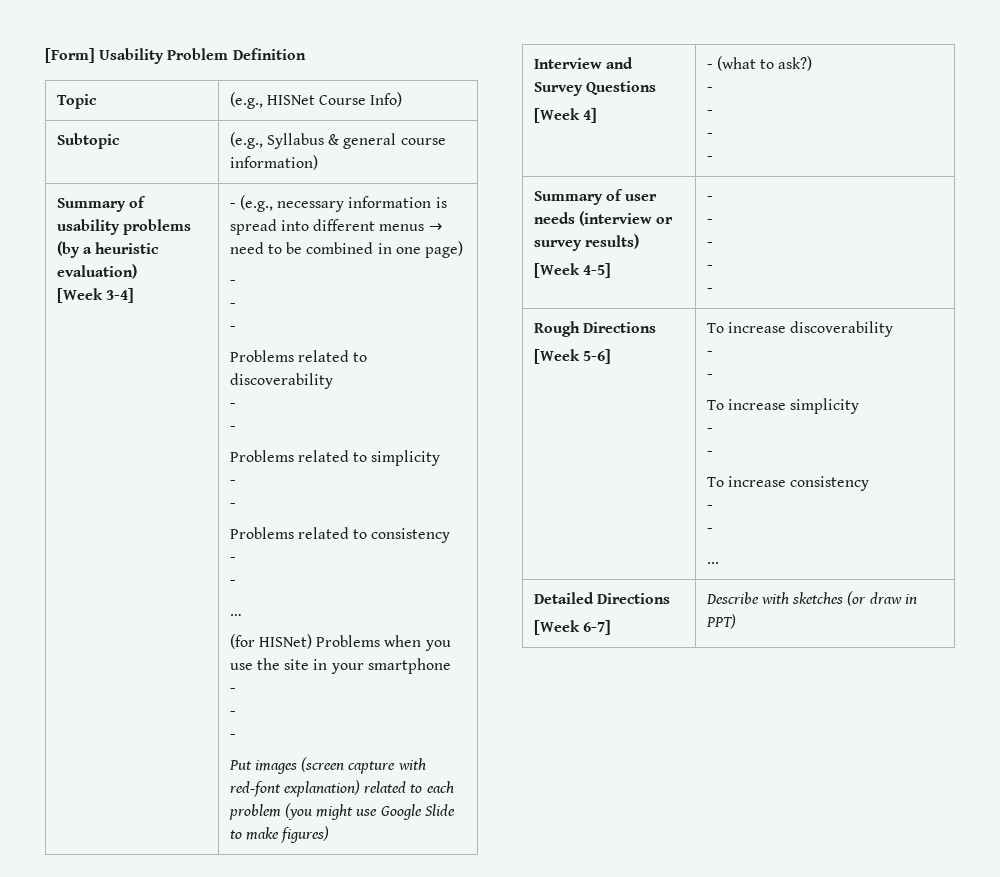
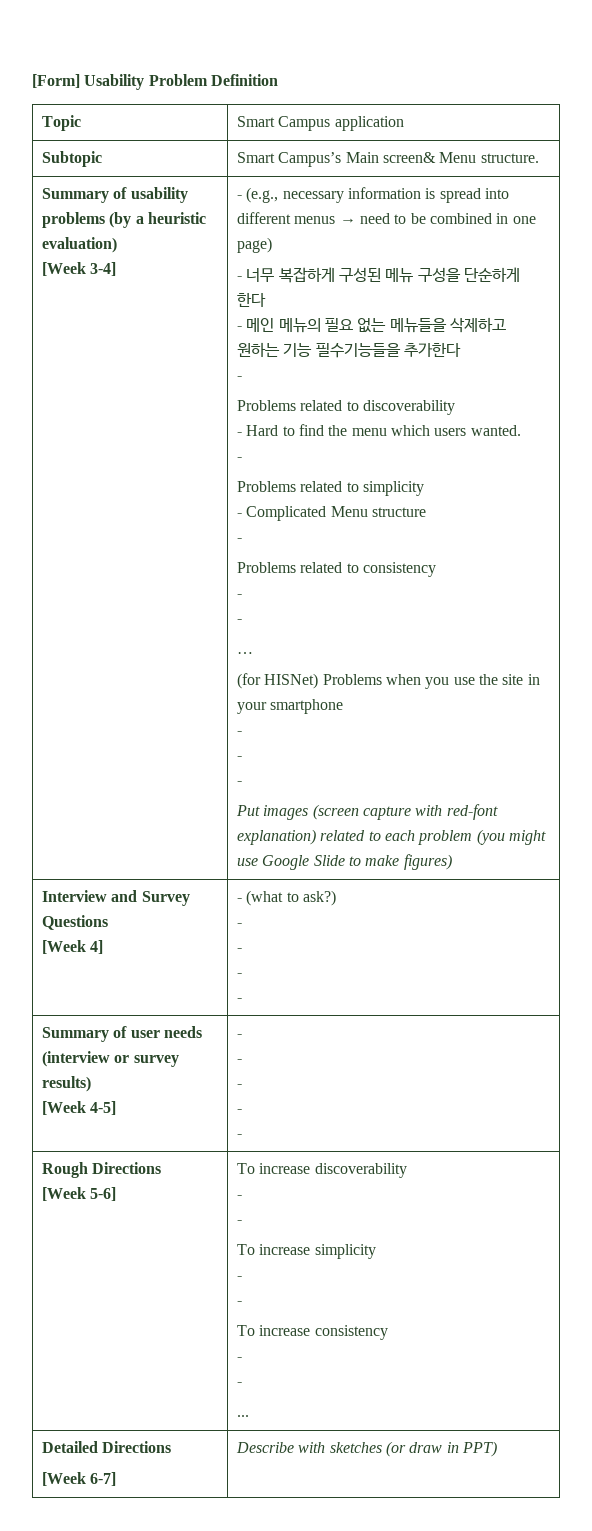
- Topic | (e.g., HISNet Course Info)
- Subtopic | (e.g., Syllabus & general course information)
+ Topic | Smart Campus application
+ Subtopic | Smart Campus’s Main screen& Menu structure.
  - (e.g., necessary information is spread into different menus → need to be combined in one page)
- -
- -
+ - 너무 복잡하게 구성된 메뉴 구성을 단순하게 한다
+ - 메인 메뉴의 필요 없는 메뉴들을 삭제하고 원하는 기능 필수기능들을 추가한다
  Problems related to discoverability
- -
+ - Hard to find the menu which users wanted.
  Problems related to simplicity
- -
+ - Complicated Menu structure

